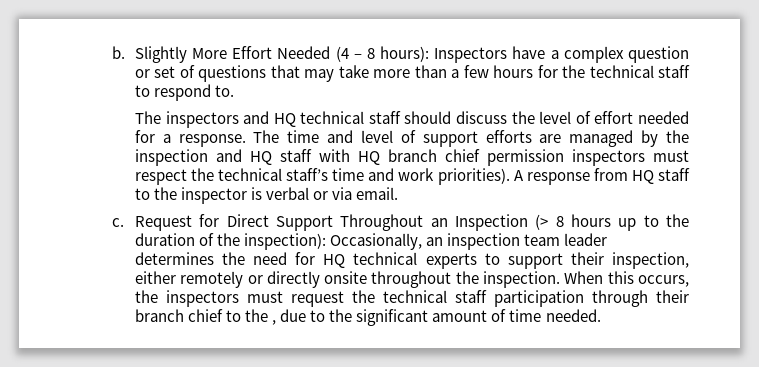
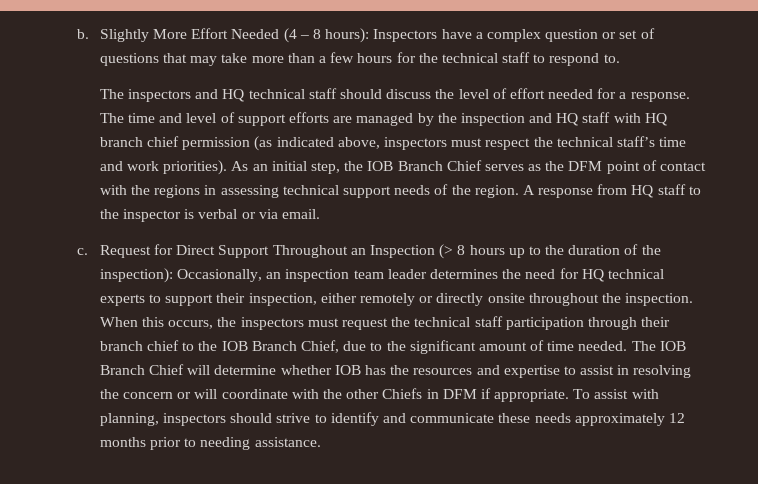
- The time and level of support efforts are managed by the inspection and HQ staff with HQ branch chief permission inspectors must respect the technical staff’s time and work priorities).
+ The time and level of support efforts are managed by the inspection and HQ staff with HQ branch chief permission (as indicated above, inspectors must respect the technical staff’s time and work priorities).
+ As an initial step, the IOB Branch Chief serves as the DFM point of contact with the regions in assessing technical support needs of the region.
- When this occurs, the inspectors must request the technical staff participation through their branch chief to the , due to the significant amount of time needed.
+ When this occurs, the inspectors must request the technical staff participation through their branch chief to the IOB Branch Chief, due to the significant amount of time needed.
+ The IOB Branch Chief will determine whether IOB has the resources and expertise to assist in resolving the concern or will coordinate with the other Chiefs in DFM if appropriate. To assist with planning, inspectors should strive to identify and communicate these needs approximately 12 months prior to needing assistance.

